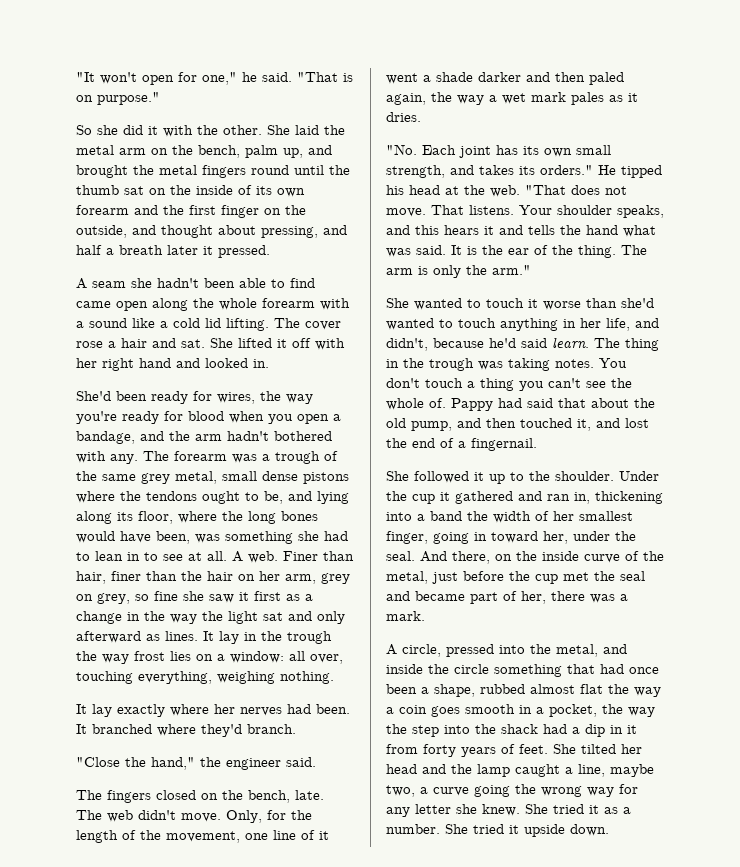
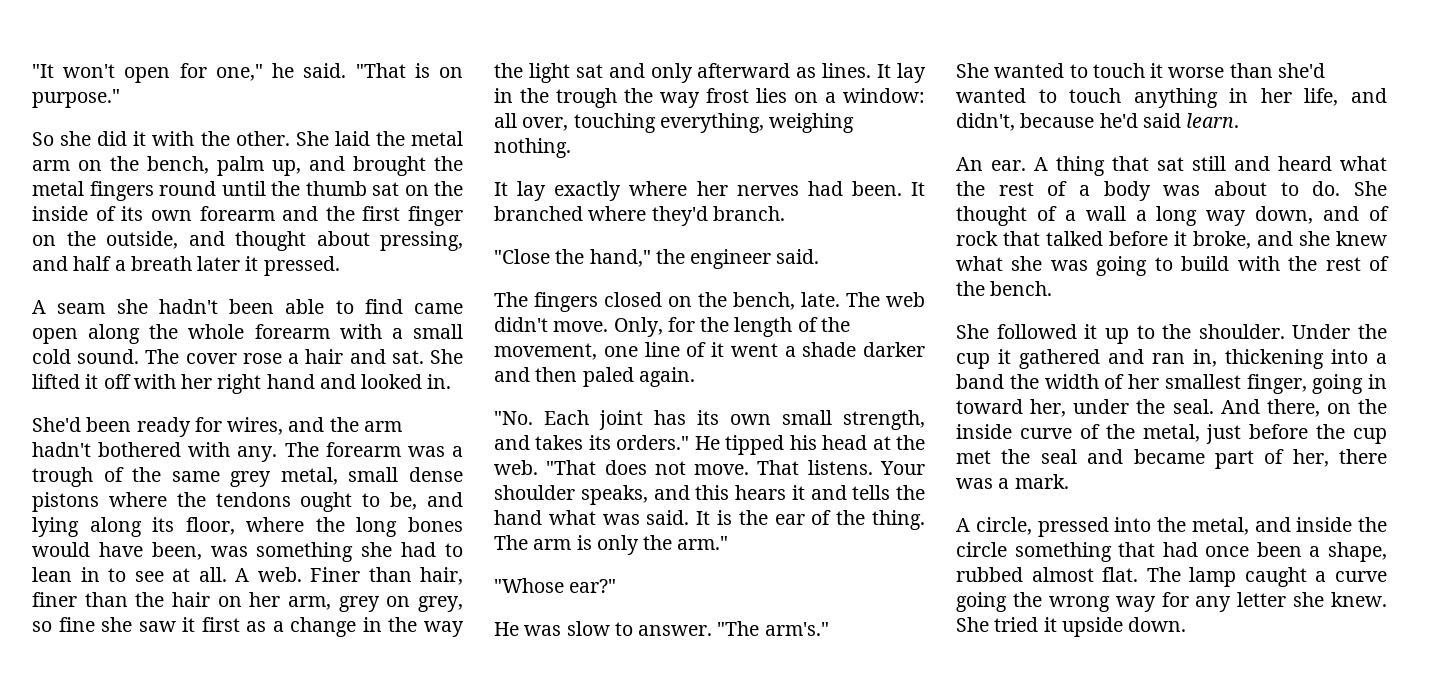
- A seam she hadn't been able to find came open along the whole forearm with a sound like a cold lid lifting.
+ A seam she hadn't been able to find came open along the whole forearm with a small cold sound.
- She'd been ready for wires, the way you're ready for blood when you open a bandage, and the arm hadn't bothered with any.
+ She'd been ready for wires, and the arm hadn't bothered with any.
- Only, for the length of the movement, one line of it went a shade darker and then paled again, the way a wet mark pales as it dries.
+ Only, for the length of the movement, one line of it went a shade darker and then paled again.
+ "Whose ear?"
+ He was slow to answer. "The arm's."
- She wanted to touch it worse than she'd wanted to touch anything in her life, and didn't, because he'd said learn. The thing in the trough was taking notes. You don't touch a thing you can't see the whole of. Pappy had said that about the old pump, and then touched it, and lost the end of a fingernail.
+ She wanted to touch it worse than she'd wanted to touch anything in her life, and didn't, because he'd said learn.
+ An ear. A thing that sat still and heard what the rest of a body was about to do. She thought of a wall a long way down, and of rock that talked before it broke, and she knew what she was going to build with the rest of the bench.
- A circle, pressed into the metal, and inside the circle something that had once been a shape, rubbed almost flat the way a coin goes smooth in a pocket, the way the step into the shack had a dip in it from forty years of feet. She tilted her head and the lamp caught a line, maybe two, a curve going the wrong way for any letter she knew.
+ A circle, pressed into the metal, and inside the circle something that had once been a shape, rubbed almost flat. The lamp caught a curve going the wrong way for any letter she knew.
- She tried it as a number. She tried it upside down.
+ She tried it upside down.

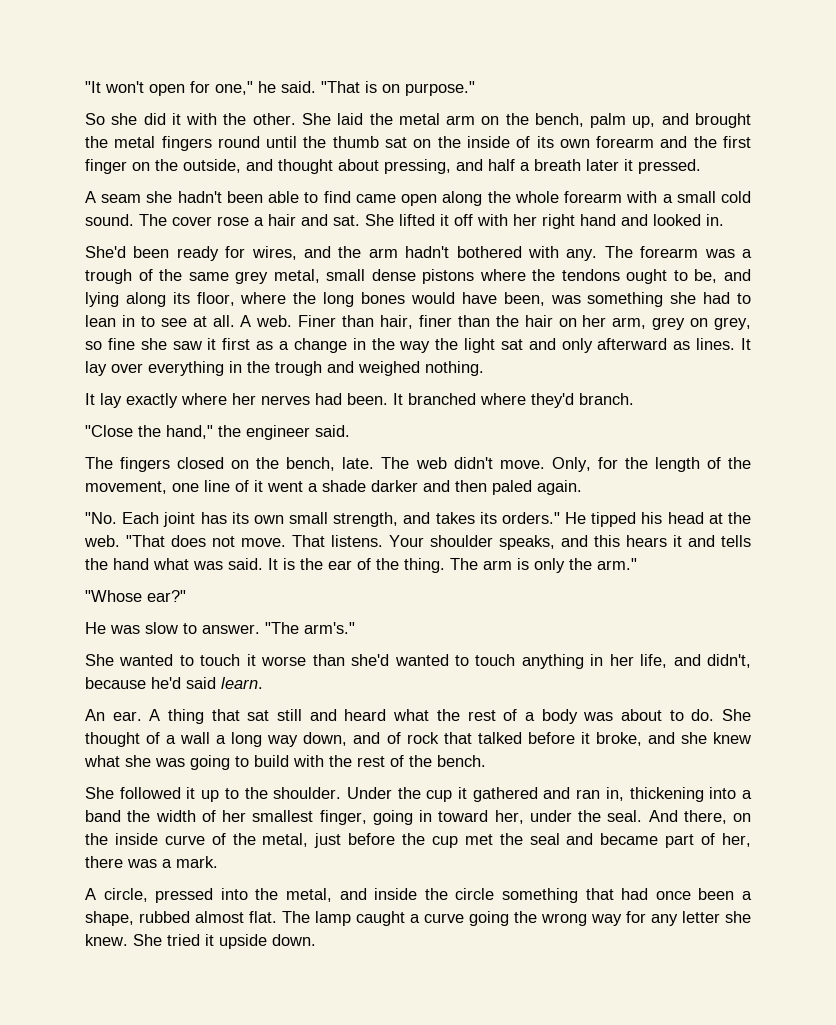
- It lay in the trough the way frost lies on a window: all over, touching everything, weighing nothing.
+ It lay over everything in the trough and weighed nothing.

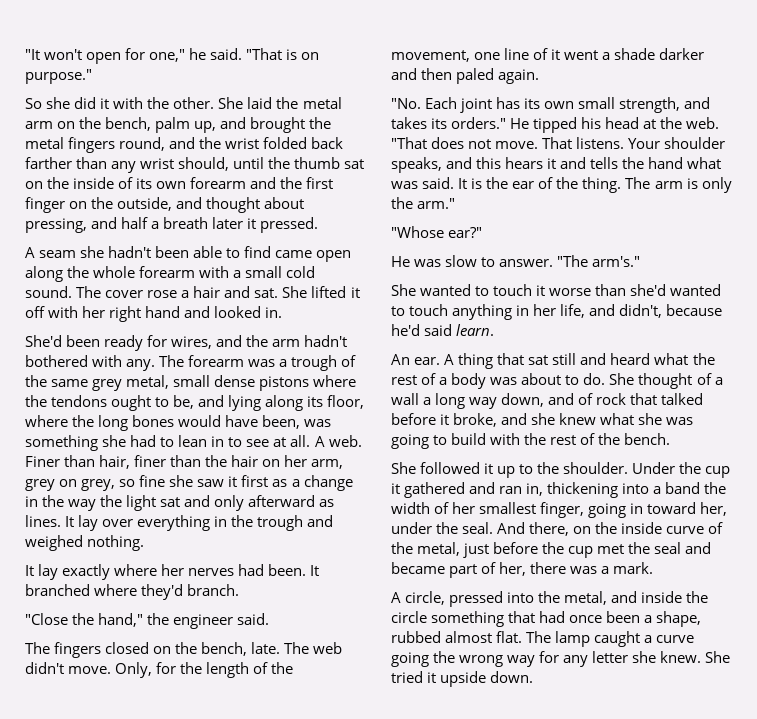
- She laid the metal arm on the bench, palm up, and brought the metal fingers round until the thumb sat on the inside of its own forearm and the first finger on the outside, and thought about pressing, and half a breath later it pressed.
+ She laid the metal arm on the bench, palm up, and brought the metal fingers round, and the wrist folded back farther than any wrist should, until the thumb sat on the inside of its own forearm and the first finger on the outside, and thought about pressing, and half a breath later it pressed.

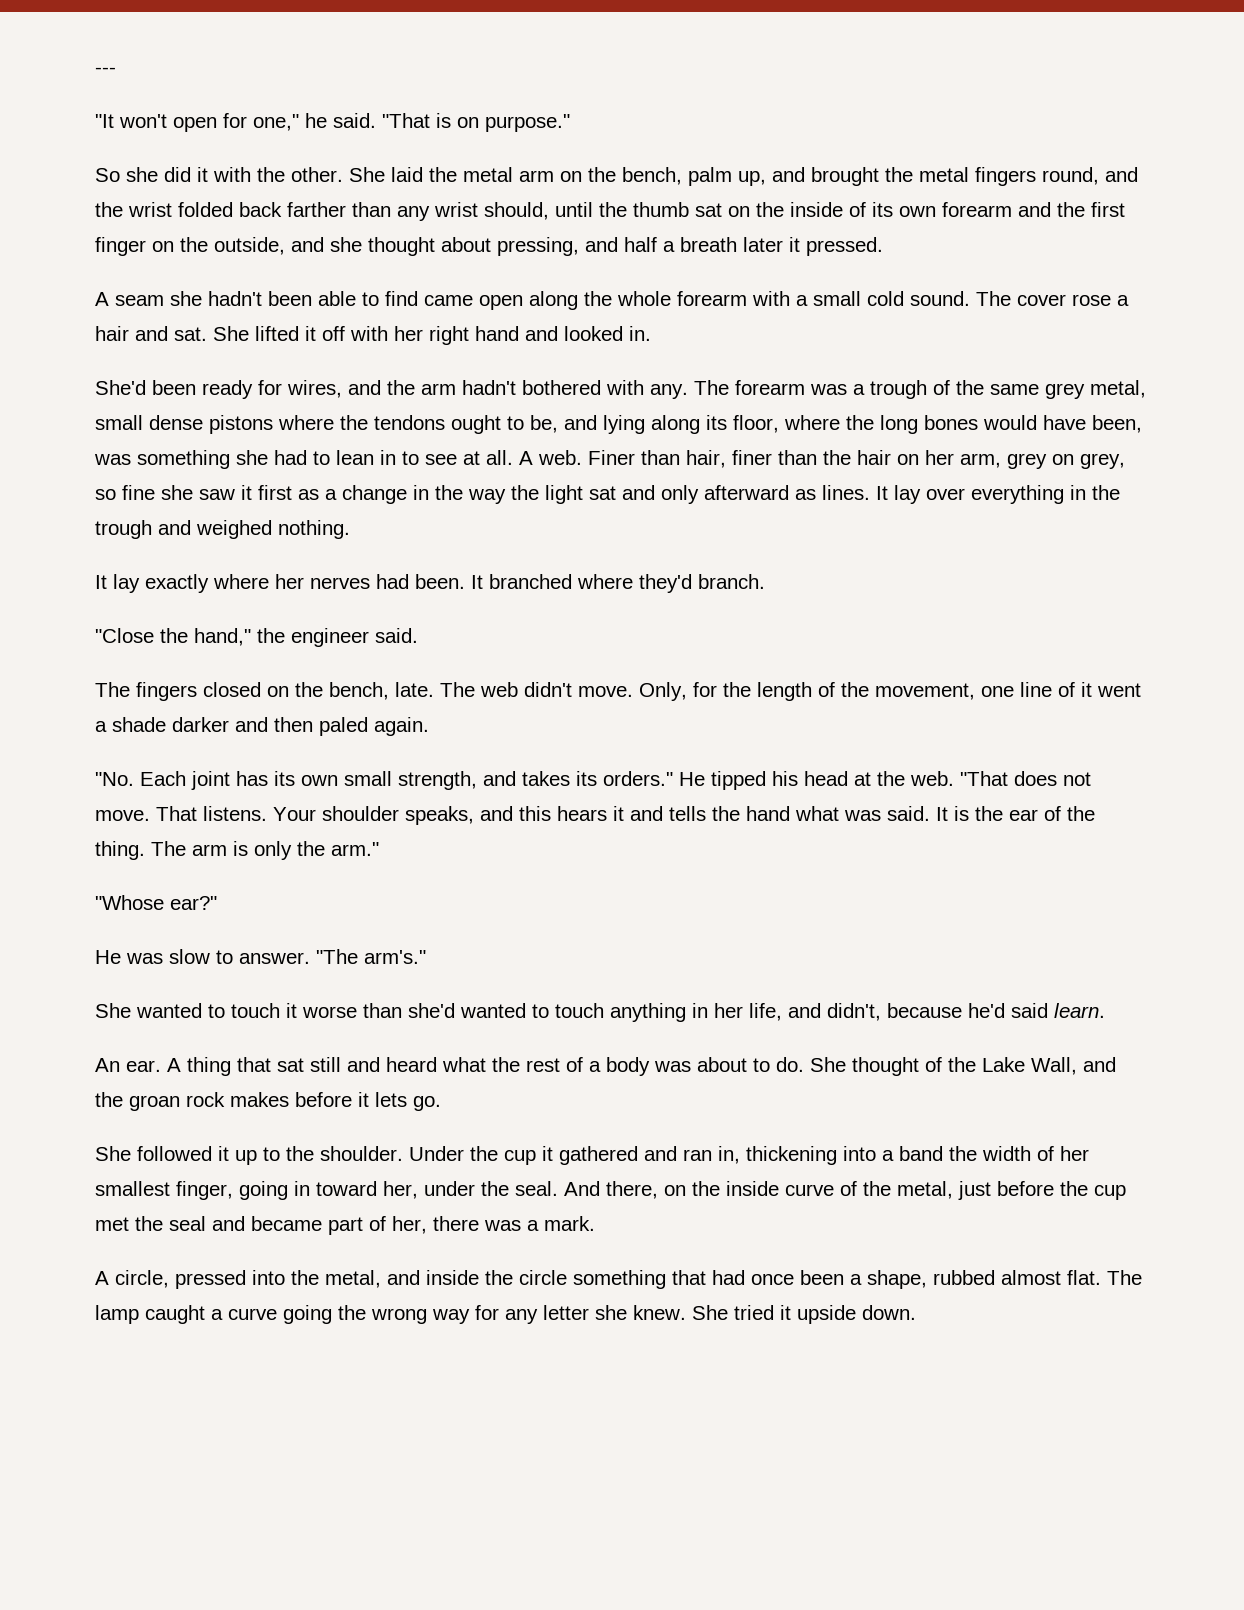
+ ---
- She laid the metal arm on the bench, palm up, and brought the metal fingers round, and the wrist folded back farther than any wrist should, until the thumb sat on the inside of its own forearm and the first finger on the outside, and thought about pressing, and half a breath later it pressed.
+ She laid the metal arm on the bench, palm up, and brought the metal fingers round, and the wrist folded back farther than any wrist should, until the thumb sat on the inside of its own forearm and the first finger on the outside, and she thought about pressing, and half a breath later it pressed.
- She thought of a wall a long way down, and of rock that talked before it broke, and she knew what she was going to build with the rest of the bench.
+ She thought of the Lake Wall, and the groan rock makes before it lets go.

